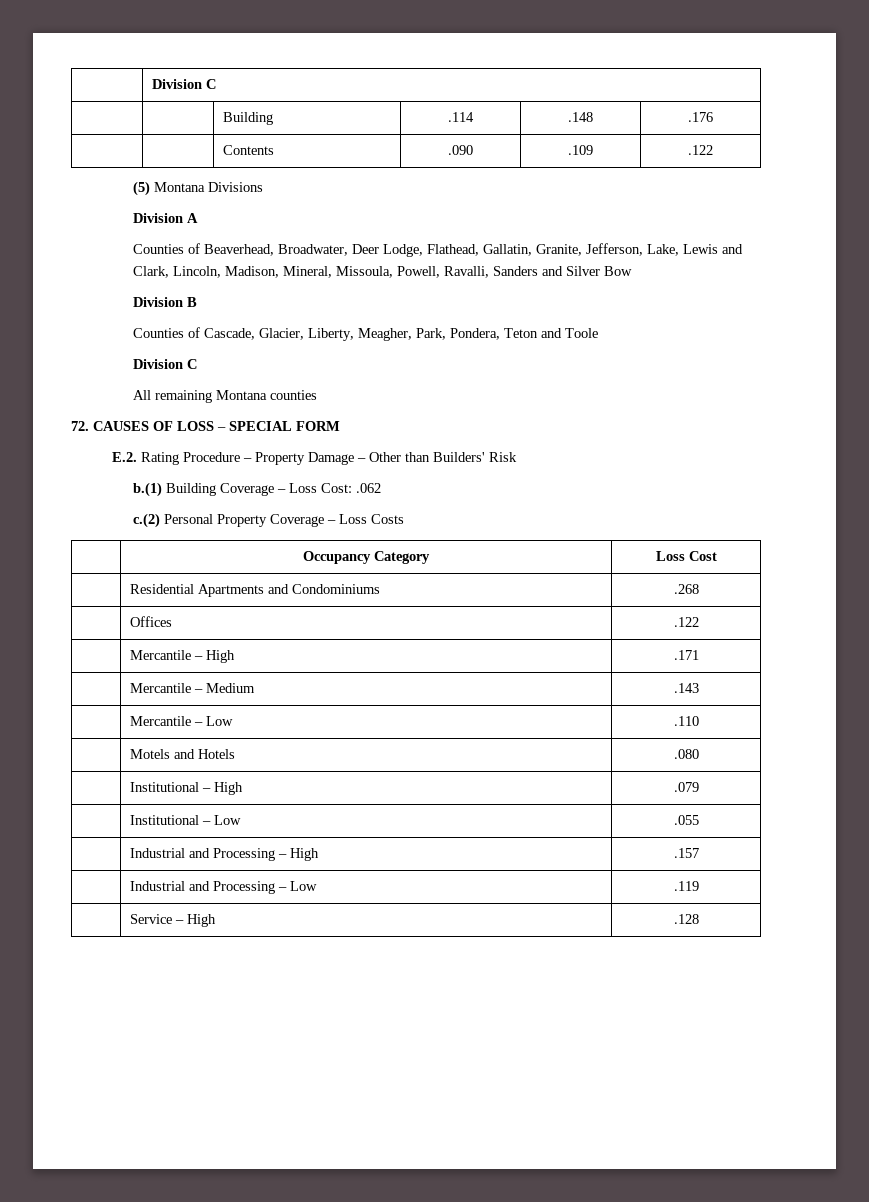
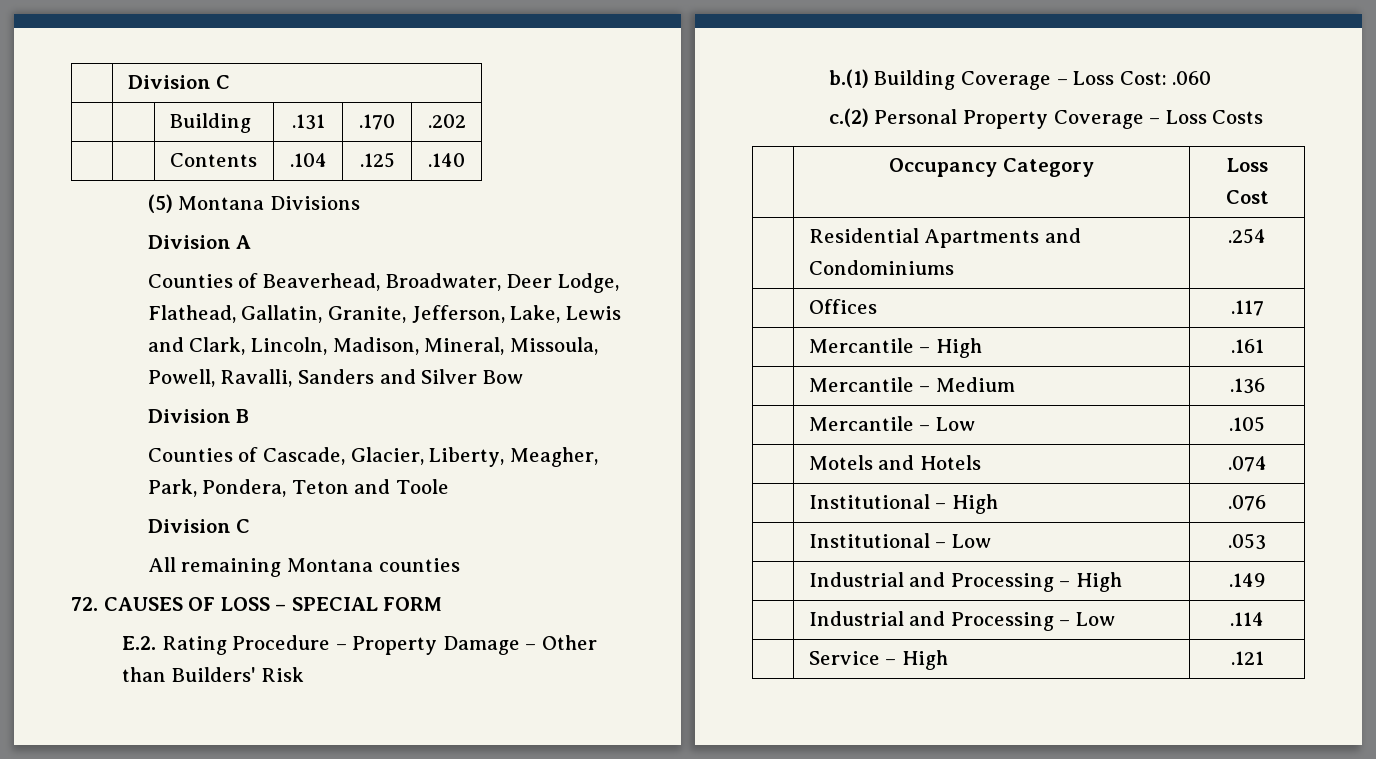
- | | Building | .114 | .148 | .176
- | | Contents | .090 | .109 | .122
+ | | Building | .131 | .170 | .202
+ | | Contents | .104 | .125 | .140
- b.(1) Building Coverage – Loss Cost: .062
+ b.(1) Building Coverage – Loss Cost: .060
- | Residential Apartments and Condominiums | .268
+ | Residential Apartments and Condominiums | .254
- | Offices | .122
+ | Offices | .117
- | Mercantile – High | .171
+ | Mercantile – High | .161
- | Mercantile – Medium | .143
+ | Mercantile – Medium | .136
- | Mercantile – Low | .110
+ | Mercantile – Low | .105
- | Motels and Hotels | .080
+ | Motels and Hotels | .074
- | Institutional – High | .079
+ | Institutional – High | .076
- | Institutional – Low | .055
+ | Institutional – Low | .053
- | Industrial and Processing – High | .157
+ | Industrial and Processing – High | .149
- | Industrial and Processing – Low | .119
+ | Industrial and Processing – Low | .114
- | Service – High | .128
+ | Service – High | .121

